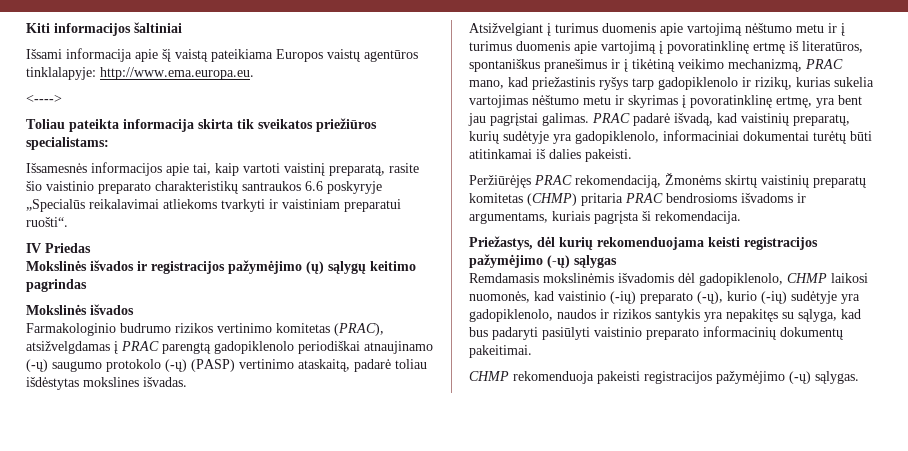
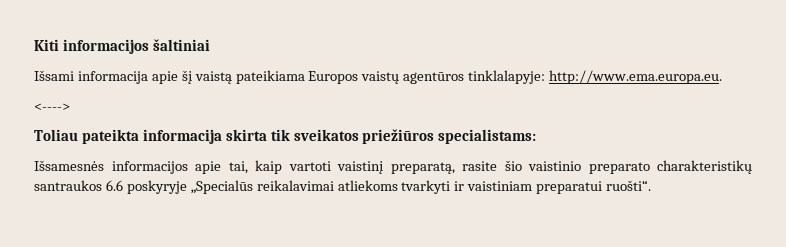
- IV Priedas
- Mokslinės išvados ir registracijos pažymėjimo (ų) sąlygų keitimo pagrindas
- Mokslinės išvados
- Farmakologinio budrumo rizikos vertinimo komitetas (PRAC), atsižvelgdamas į PRAC parengtą gadopiklenolo periodiškai atnaujinamo (-ų) saugumo protokolo (-ų) (PASP) vertinimo ataskaitą, padarė toliau išdėstytas mokslines išvadas.
- Atsižvelgiant į turimus duomenis apie vartojimą nėštumo metu ir į turimus duomenis apie vartojimą į povoratinklinę ertmę iš literatūros, spontaniškus pranešimus ir į tikėtiną veikimo mechanizmą, PRAC mano, kad priežastinis ryšys tarp gadopiklenolo ir rizikų, kurias sukelia vartojimas nėštumo metu ir skyrimas į povoratinklinę ertmę, yra bent jau pagrįstai galimas. PRAC padarė išvadą, kad vaistinių preparatų, kurių sudėtyje yra gadopiklenolo, informaciniai dokumentai turėtų būti atitinkamai iš dalies pakeisti.
- Peržiūrėjęs PRAC rekomendaciją, Žmonėms skirtų vaistinių preparatų komitetas (CHMP) pritaria PRAC bendrosioms išvadoms ir argumentams, kuriais pagrįsta ši rekomendacija.
- Priežastys, dėl kurių rekomenduojama keisti registracijos pažymėjimo (-ų) sąlygas
- Remdamasis mokslinėmis išvadomis dėl gadopiklenolo, CHMP laikosi nuomonės, kad vaistinio (-ių) preparato (-ų), kurio (-ių) sudėtyje yra gadopiklenolo, naudos ir rizikos santykis yra nepakitęs su sąlyga, kad bus padaryti pasiūlyti vaistinio preparato informacinių dokumentų pakeitimai.
- CHMP rekomenduoja pakeisti registracijos pažymėjimo (-ų) sąlygas.

